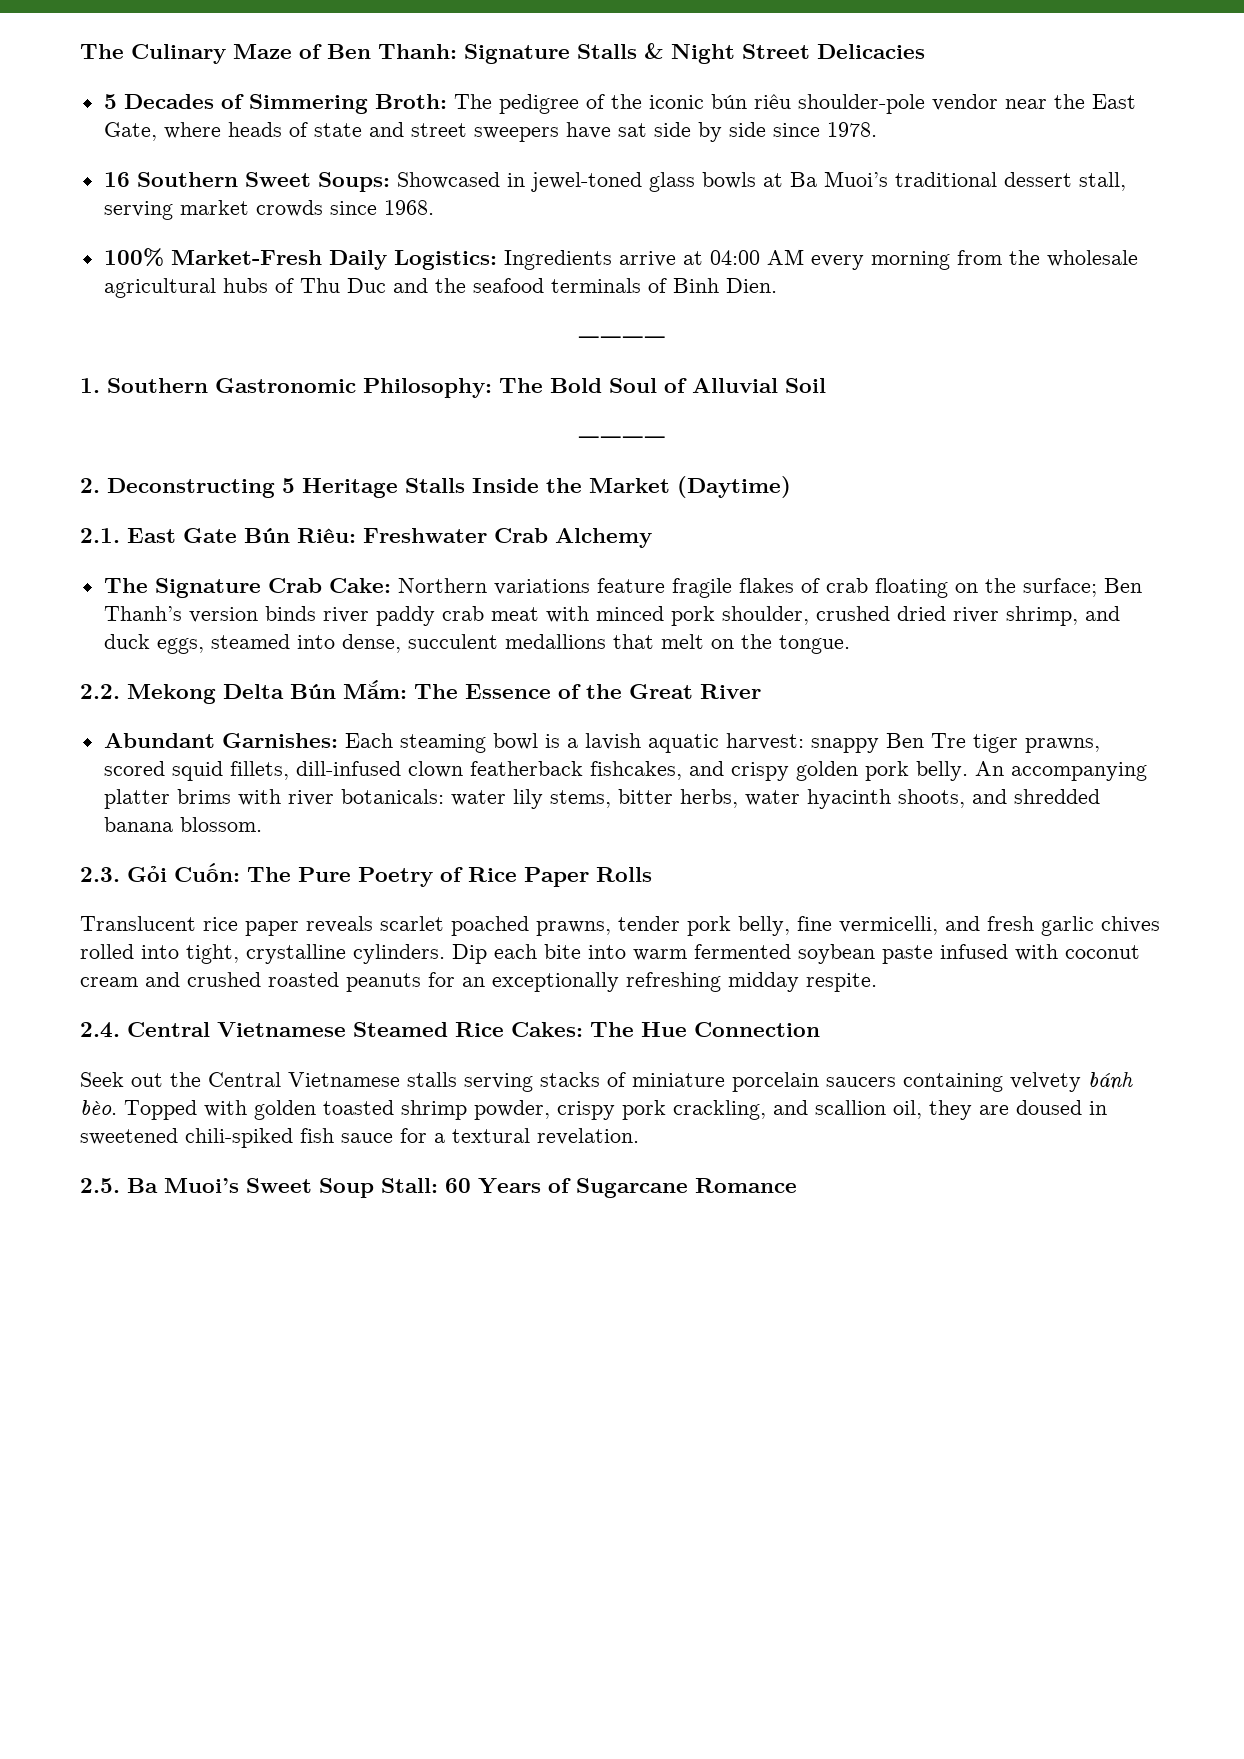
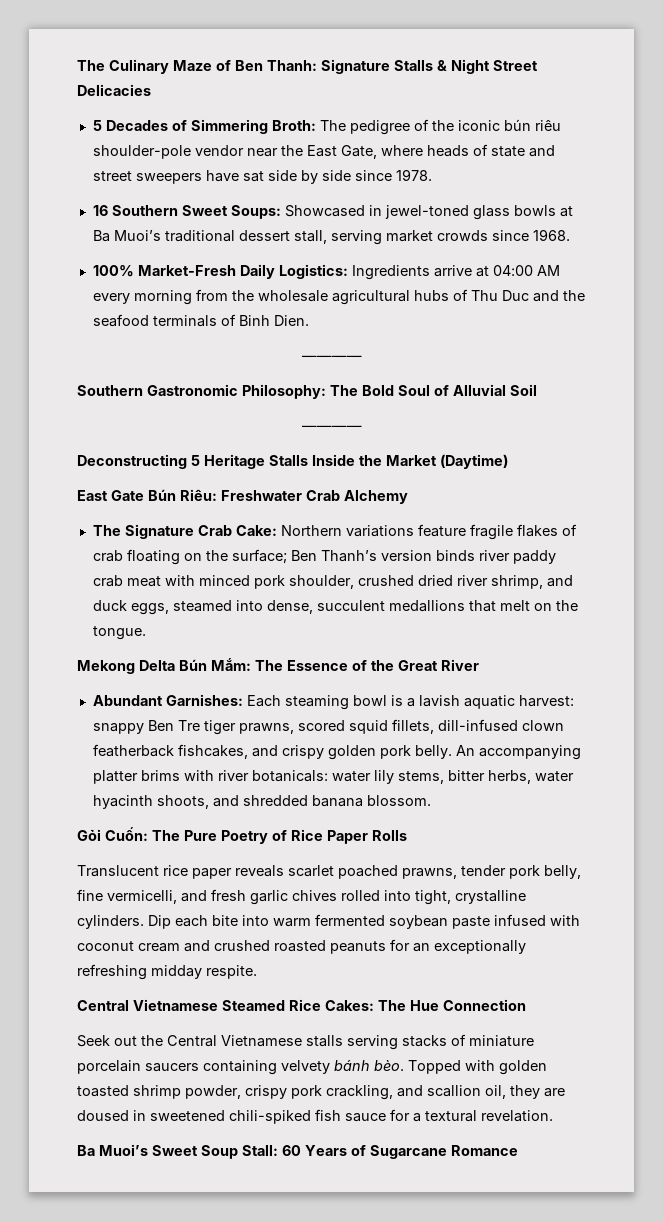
- 1. Southern Gastronomic Philosophy: The Bold Soul of Alluvial Soil
+ Southern Gastronomic Philosophy: The Bold Soul of Alluvial Soil
- 2. Deconstructing 5 Heritage Stalls Inside the Market (Daytime)
+ Deconstructing 5 Heritage Stalls Inside the Market (Daytime)
- 2.1. East Gate Bún Riêu: Freshwater Crab Alchemy
+ East Gate Bún Riêu: Freshwater Crab Alchemy
- 2.2. Mekong Delta Bún Mắm: The Essence of the Great River
+ Mekong Delta Bún Mắm: The Essence of the Great River
- 2.3. Gỏi Cuốn: The Pure Poetry of Rice Paper Rolls
+ Gỏi Cuốn: The Pure Poetry of Rice Paper Rolls
- 2.4. Central Vietnamese Steamed Rice Cakes: The Hue Connection
+ Central Vietnamese Steamed Rice Cakes: The Hue Connection
- 2.5. Ba Muoi’s Sweet Soup Stall: 60 Years of Sugarcane Romance
+ Ba Muoi’s Sweet Soup Stall: 60 Years of Sugarcane Romance

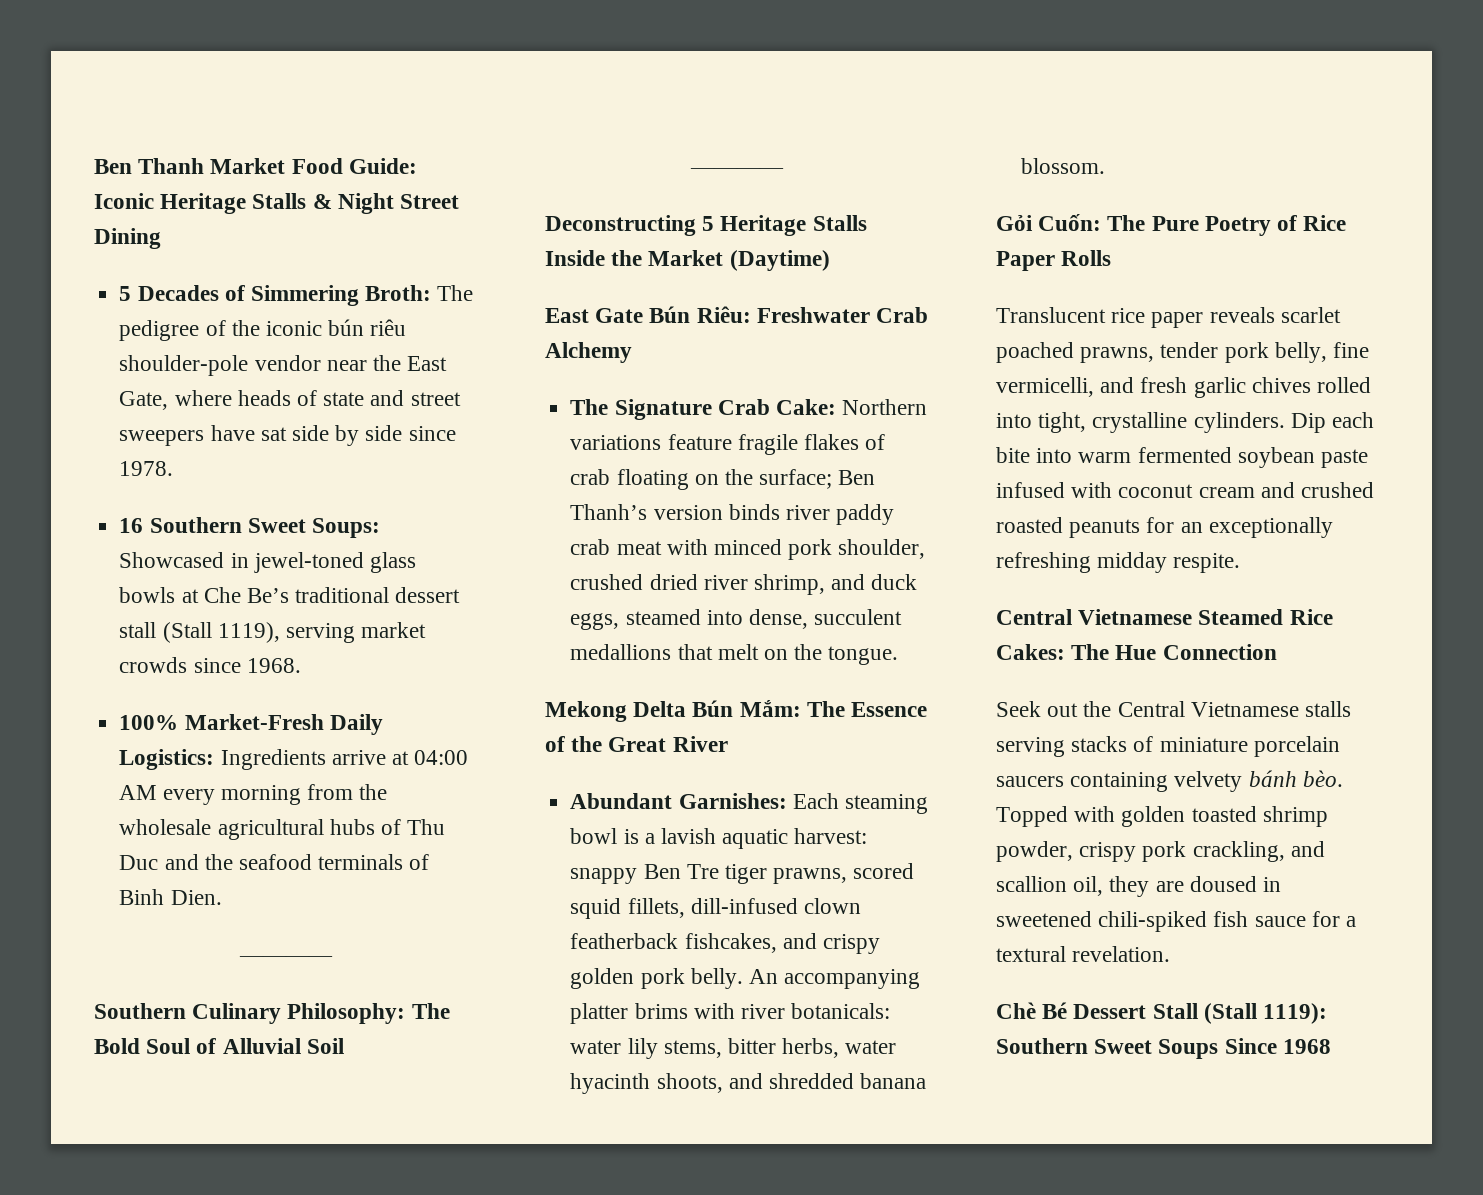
- The Culinary Maze of Ben Thanh: Signature Stalls & Night Street Delicacies
+ Ben Thanh Market Food Guide: Iconic Heritage Stalls & Night Street Dining
- 16 Southern Sweet Soups: Showcased in jewel-toned glass bowls at Ba Muoi’s traditional dessert stall, serving market crowds since 1968.
+ 16 Southern Sweet Soups: Showcased in jewel-toned glass bowls at Che Be’s traditional dessert stall (Stall 1119), serving market crowds since 1968.
- Southern Gastronomic Philosophy: The Bold Soul of Alluvial Soil
+ Southern Culinary Philosophy: The Bold Soul of Alluvial Soil
- Ba Muoi’s Sweet Soup Stall: 60 Years of Sugarcane Romance
+ Chè Bé Dessert Stall (Stall 1119): Southern Sweet Soups Since 1968

